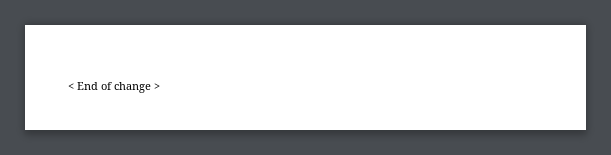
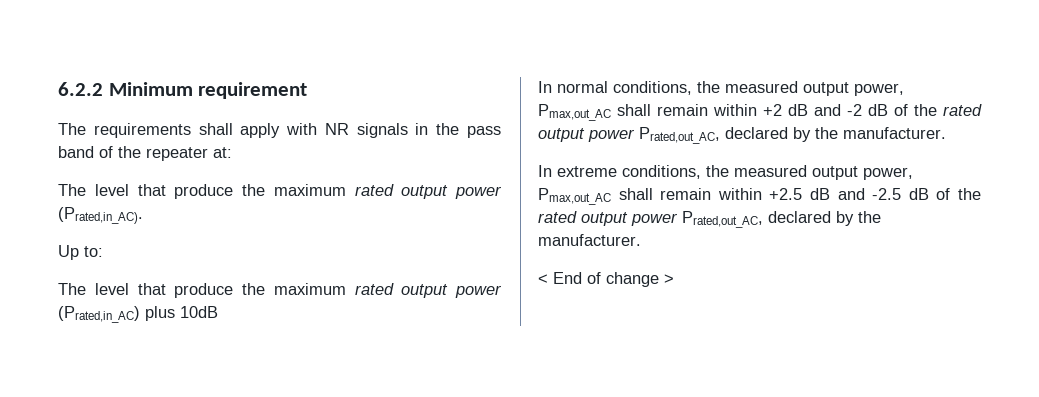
+ 6.2.2 Minimum requirement
+ The requirements shall apply with NR signals in the pass band of the repeater at:
+ The level that produce the maximum rated output power (Prated,in_AC).
+ Up to:
+ The level that produce the maximum rated output power (Prated,in_AC) plus 10dB
+ In normal conditions, the measured output power, Pmax,out_AC shall remain within +2 dB and -2 dB of the rated output power Prated,out_AC, declared by the manufacturer.
+ In extreme conditions, the measured output power, Pmax,out_AC shall remain within +2.5 dB and -2.5 dB of the rated output power Prated,out_AC, declared by the manufacturer.

